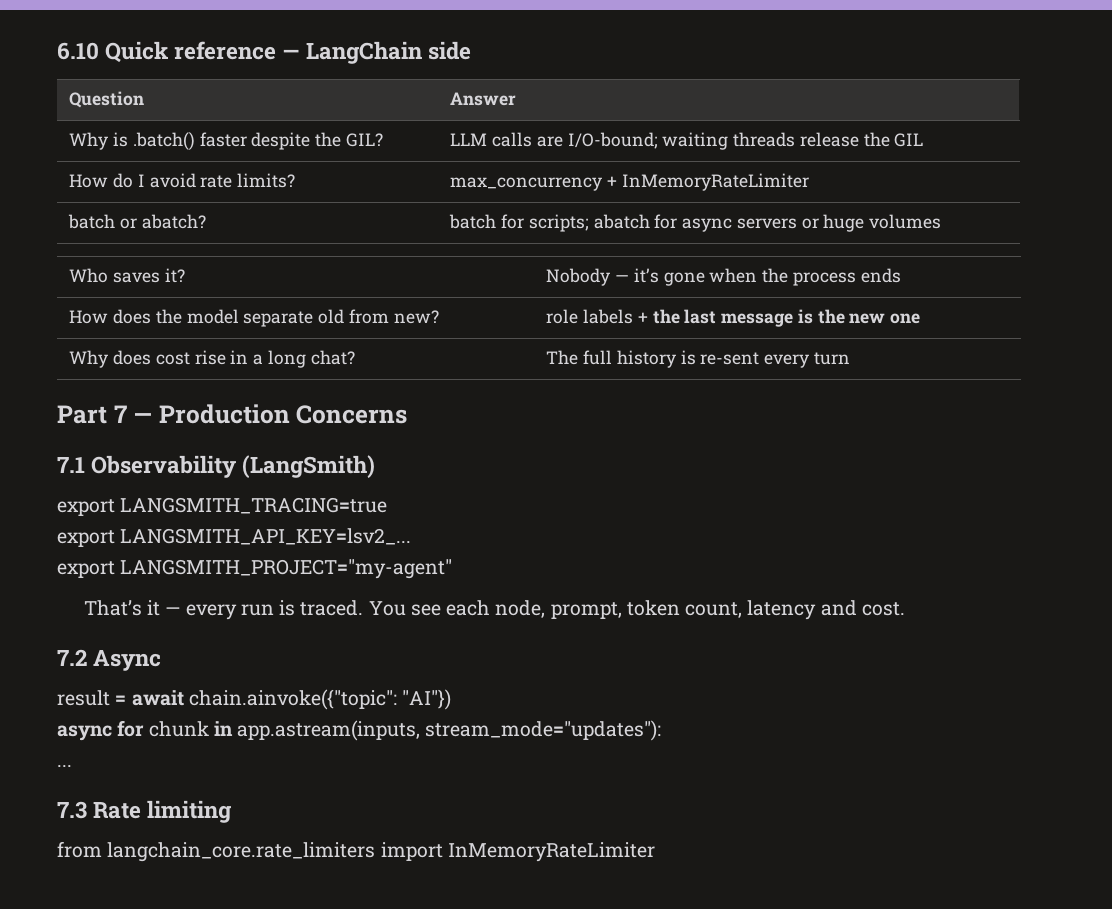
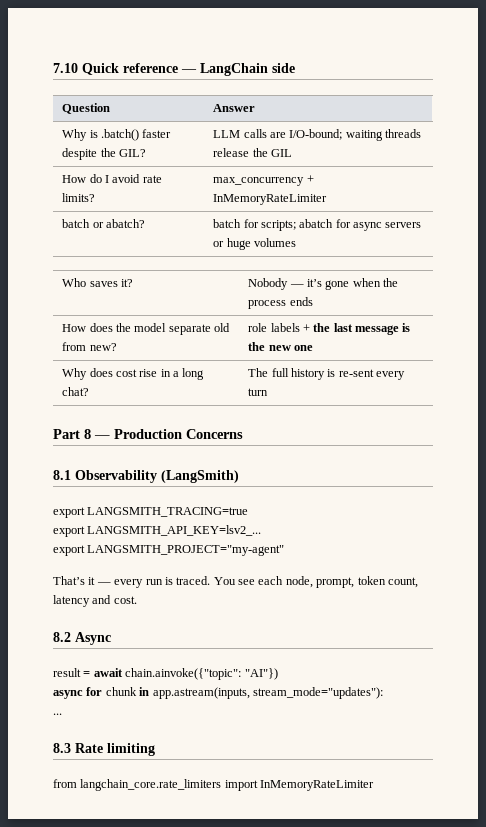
- 6.10 Quick reference — LangChain side
+ 7.10 Quick reference — LangChain side
- Part 7 — Production Concerns
+ Part 8 — Production Concerns
- 7.1 Observability (LangSmith)
+ 8.1 Observability (LangSmith)
- 7.2 Async
+ 8.2 Async
- 7.3 Rate limiting
+ 8.3 Rate limiting

